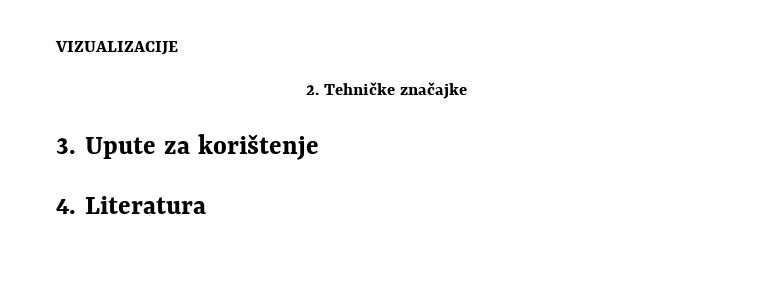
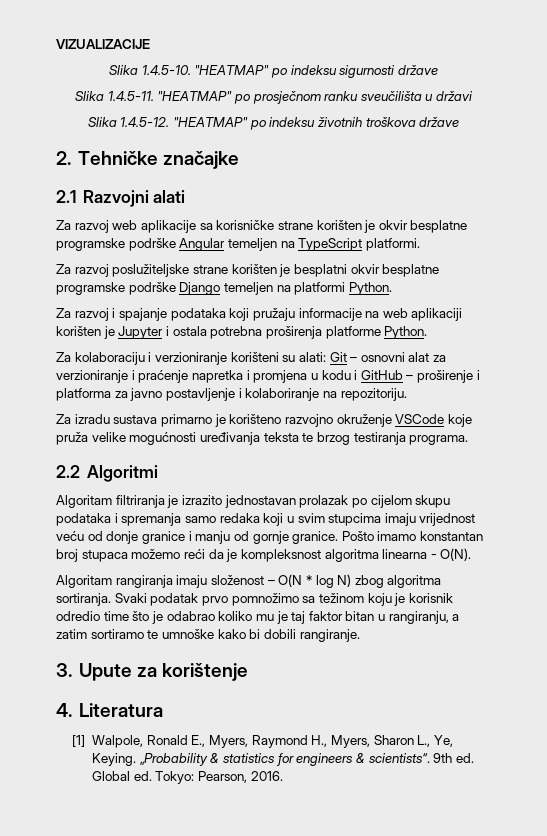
+ Slika 1.4.5-10. "HEATMAP" po indeksu sigurnosti države
+ Slika 1.4.5-11. "HEATMAP" po prosječnom ranku sveučilišta u državi
+ Slika 1.4.5-12. "HEATMAP" po indeksu životnih troškova države
  2. Tehničke značajke
+ 2.1 Razvojni alati
+ Za razvoj web aplikacije sa korisničke strane korišten je okvir besplatne programske podrške Angular temeljen na TypeScript platformi.
+ Za razvoj poslužiteljske strane korišten je besplatni okvir besplatne programske podrške Django temeljen na platformi Python.
+ Za razvoj i spajanje podataka koji pružaju informacije na web aplikaciji korišten je Jupyter i ostala potrebna proširenja platforme Python.
+ Za kolaboraciju i verzioniranje korišteni su alati: Git – osnovni alat za verzioniranje i praćenje napretka i promjena u kodu i GitHub – proširenje i platforma za javno postavljenje i kolaboriranje na repozitoriju.
+ Za izradu sustava primarno je korišteno razvojno okruženje VSCode koje pruža velike mogućnosti uređivanja teksta te brzog testiranja programa.
+ 2.2 Algoritmi
+ Algoritam filtriranja je izrazito jednostavan prolazak po cijelom skupu podataka i spremanja samo redaka koji u svim stupcima imaju vrijednost veću od donje granice i manju od gornje granice. Pošto imamo konstantan broj stupaca možemo reći da je kompleksnost algoritma linearna - O(N).
+ Algoritam rangiranja imaju složenost – O(N * log N) zbog algoritma sortiranja. Svaki podatak prvo pomnožimo sa težinom koju je korisnik odredio time što je odabrao koliko mu je taj faktor bitan u rangiranju, a zatim sortiramo te umnoške kako bi dobili rangiranje.
+ [1] Walpole, Ronald E., Myers, Raymond H., Myers, Sharon L., Ye, Keying. „Probability & statistics for engineers & scientists“. 9th ed. Global ed. Tokyo: Pearson, 2016.

